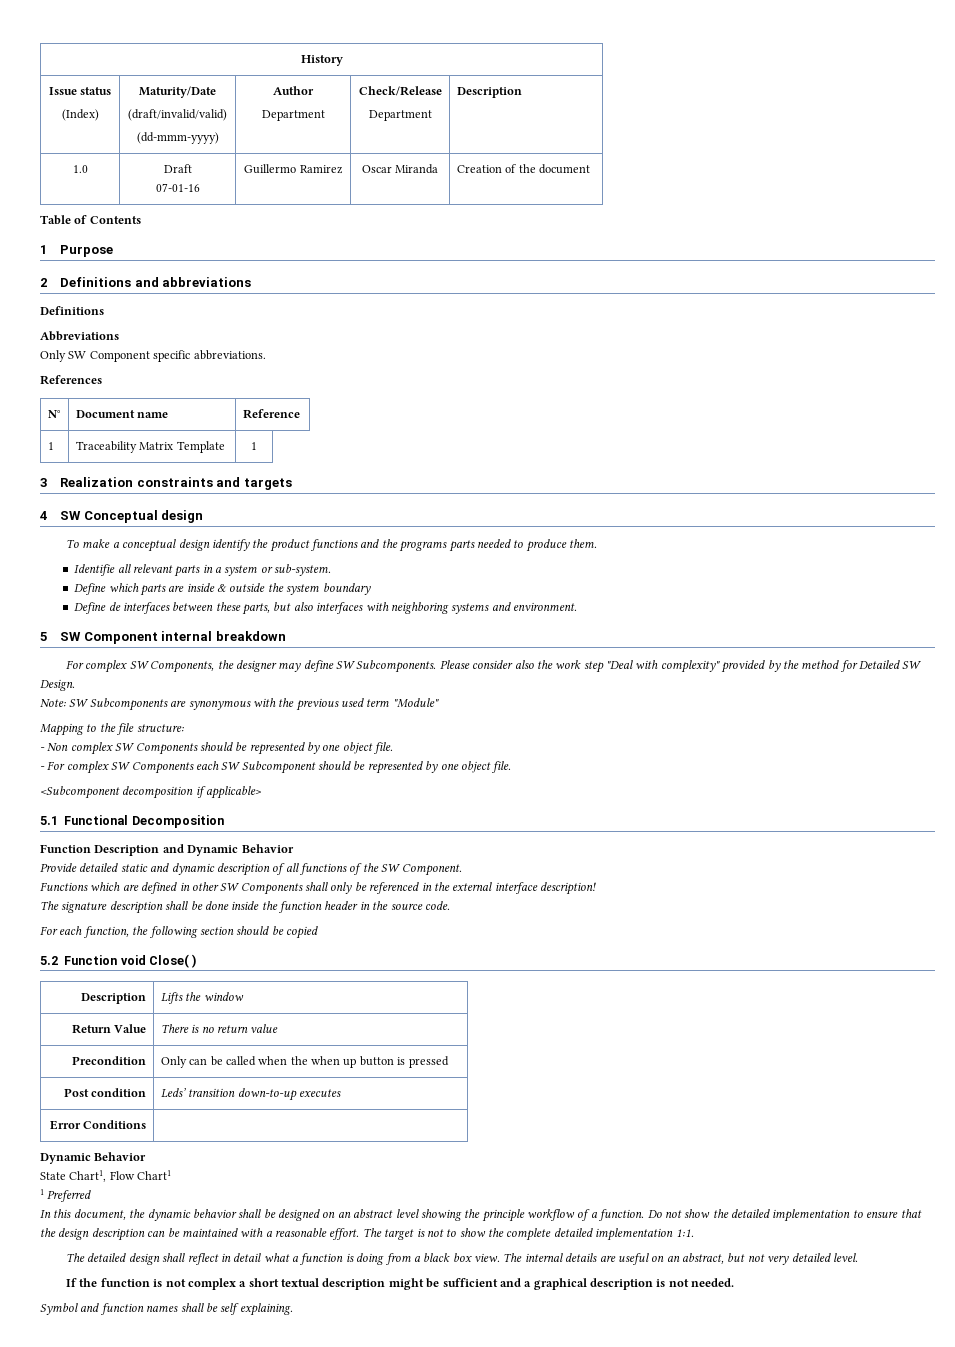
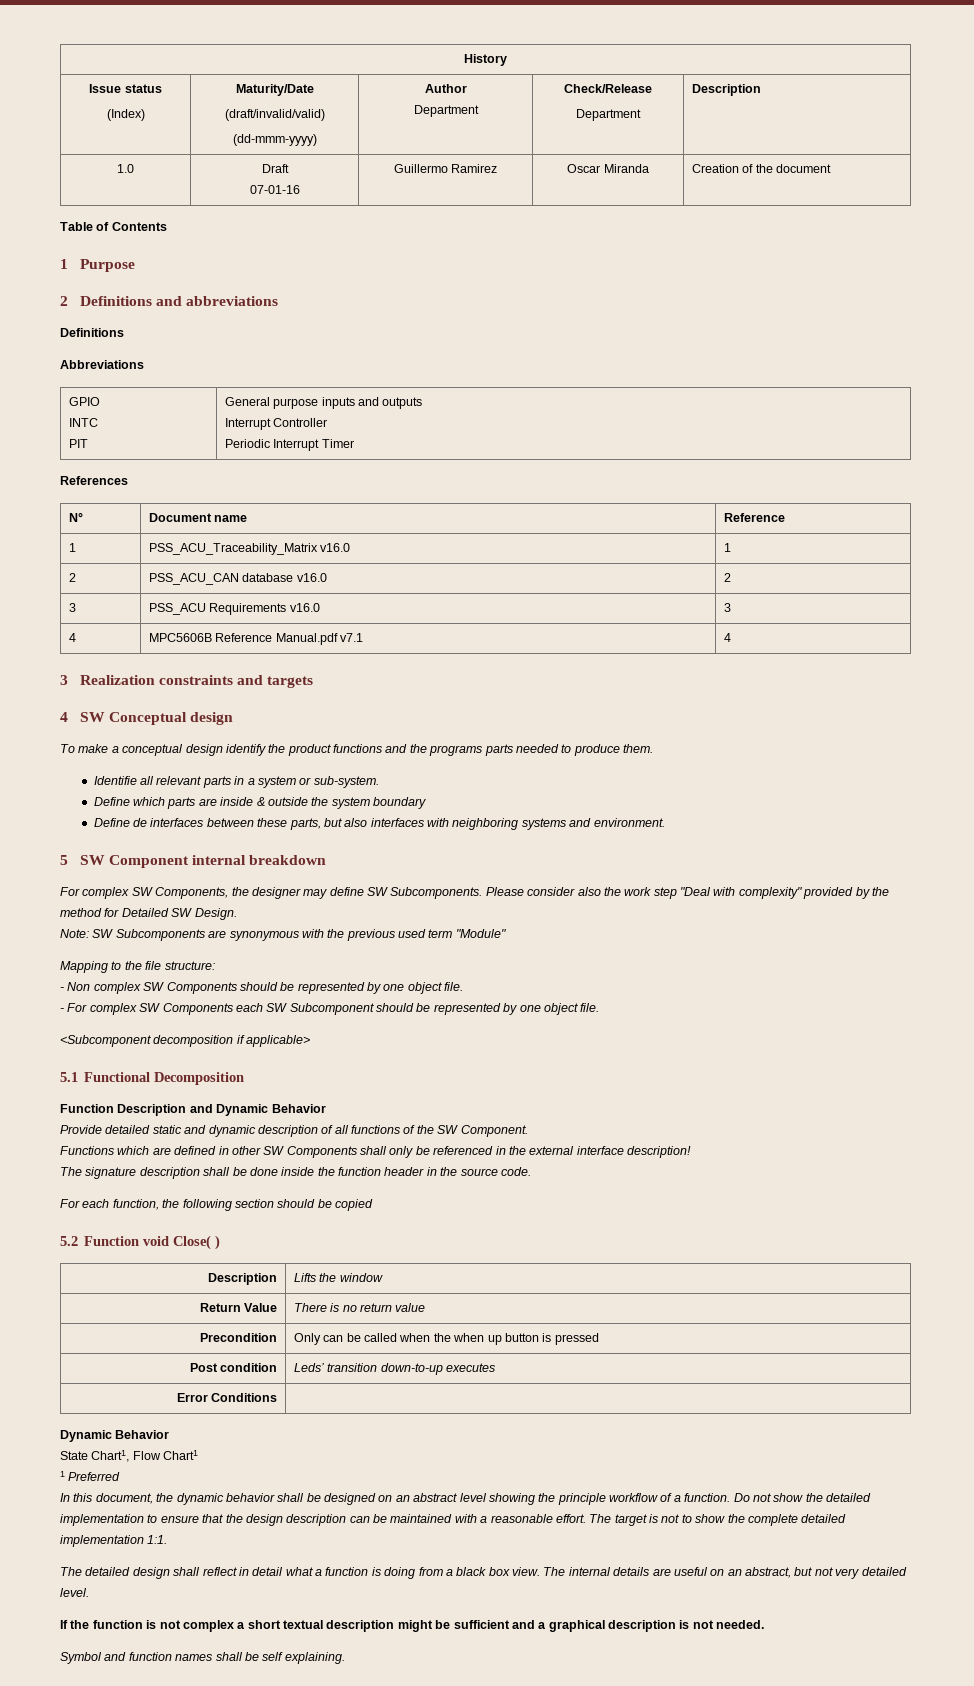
- Only SW Component specific abbreviations.
+ GPIO
+ INTC
+ PIT | General purpose inputs and outputs
+ Interrupt Controller
+ Periodic Interrupt Timer
- 1 | Traceability Matrix Template | 1
+ 1 | PSS_ACU_Traceability_Matrix v16.0 | 1
+ 2 | PSS_ACU_CAN database v16.0 | 2
+ 3 | PSS_ACU Requirements v16.0 | 3
+ 4 | MPC5606B Reference Manual.pdf v7.1 | 4

